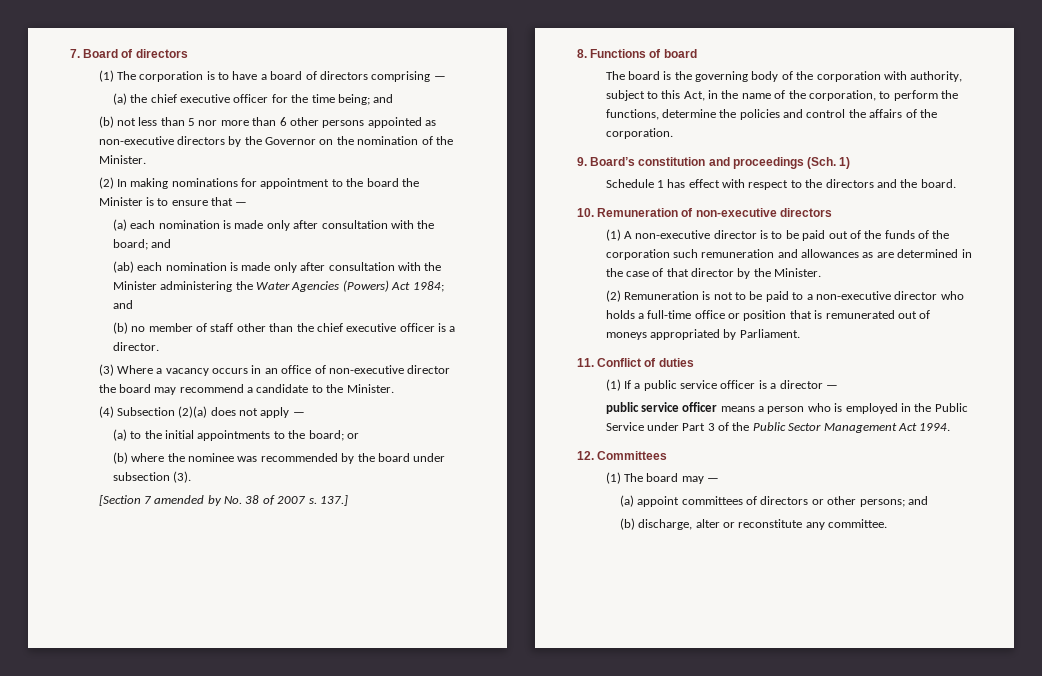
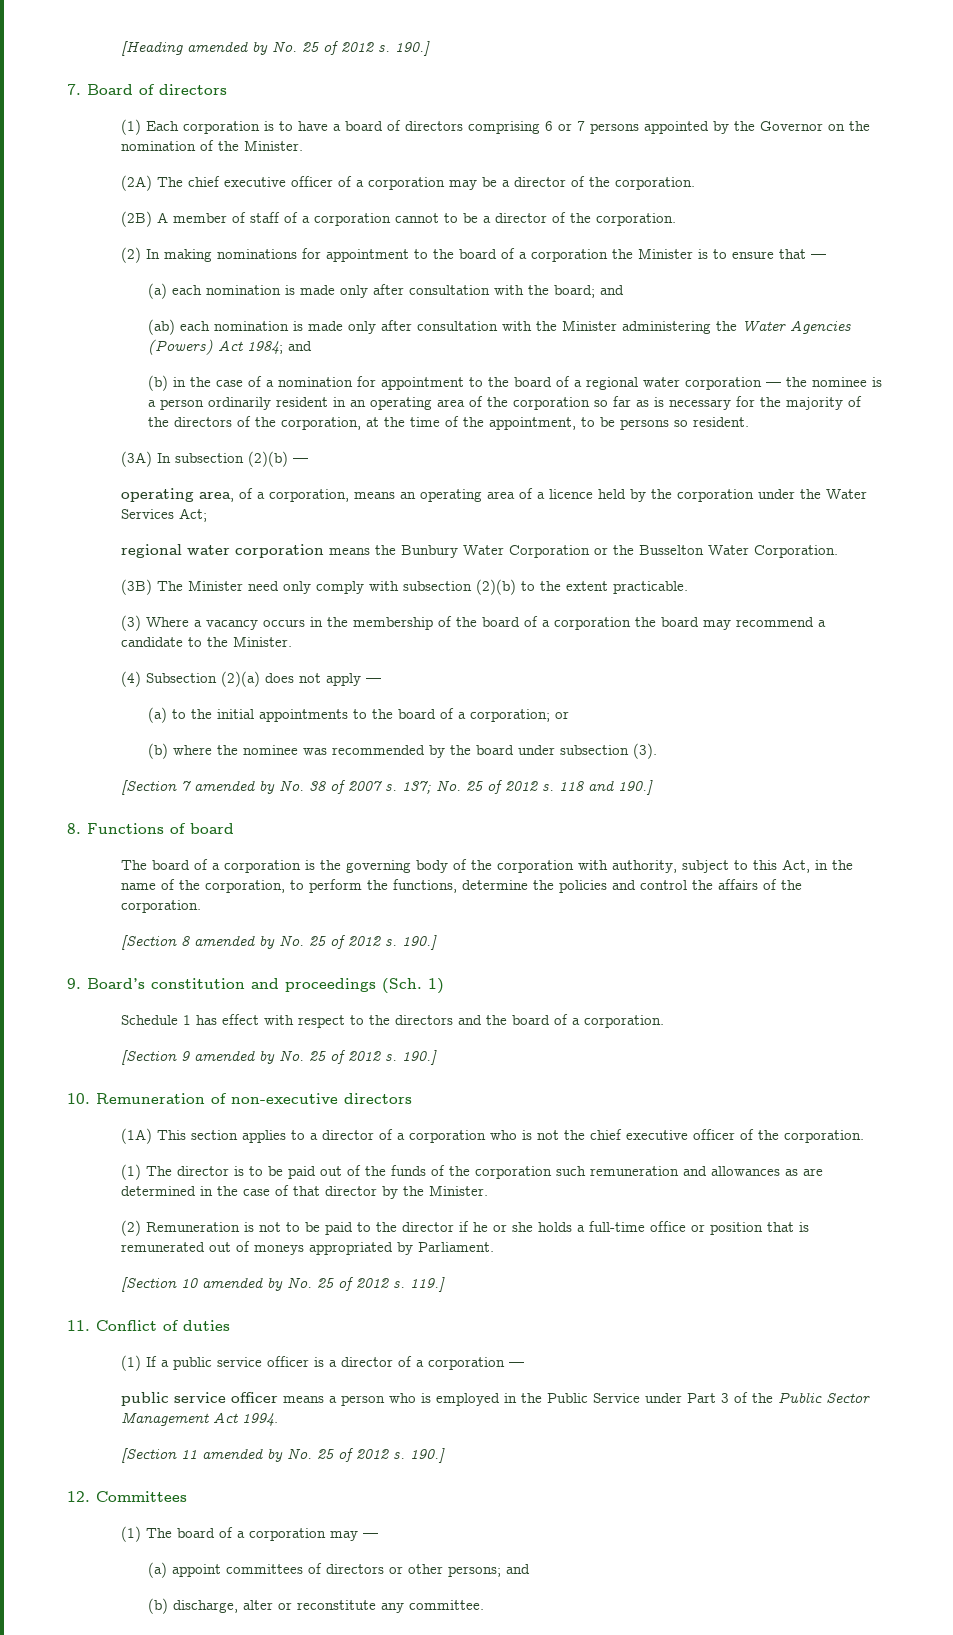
+ [Heading amended by No. 25 of 2012 s. 190.]
- (1) The corporation is to have a board of directors comprising —
- (a) the chief executive officer for the time being; and
- (b) not less than 5 nor more than 6 other persons appointed as non-executive directors by the Governor on the nomination of the Minister.
+ (1) Each corporation is to have a board of directors comprising 6 or 7 persons appointed by the Governor on the nomination of the Minister.
+ (2A) The chief executive officer of a corporation may be a director of the corporation.
+ (2B) A member of staff of a corporation cannot to be a director of the corporation.
- (2) In making nominations for appointment to the board the Minister is to ensure that —
+ (2) In making nominations for appointment to the board of a corporation the Minister is to ensure that —
- (b) no member of staff other than the chief executive officer is a director.
+ (b) in the case of a nomination for appointment to the board of a regional water corporation — the nominee is a person ordinarily resident in an operating area of the corporation so far as is necessary for the majority of the directors of the corporation, at the time of the appointment, to be persons so resident.
+ (3A) In subsection (2)(b) —
+ operating area, of a corporation, means an operating area of a licence held by the corporation under the Water Services Act;
+ regional water corporation means the Bunbury Water Corporation or the Busselton Water Corporation.
+ (3B) The Minister need only comply with subsection (2)(b) to the extent practicable.
- (3) Where a vacancy occurs in an office of non-executive director the board may recommend a candidate to the Minister.
+ (3) Where a vacancy occurs in the membership of the board of a corporation the board may recommend a candidate to the Minister.
- (a) to the initial appointments to the board; or
+ (a) to the initial appointments to the board of a corporation; or
- 137.]
+ 137; No. 25 of 2012 s. 118 and 190.]
- The board is the governing body of the corporation with authority, subject to this Act, in the name of the corporation, to perform the functions, determine the policies and control the affairs of the corporation.
+ The board of a corporation is the governing body of the corporation with authority, subject to this Act, in the name of the corporation, to perform the functions, determine the policies and control the affairs of the corporation.
+ [Section 8 amended by No. 25 of 2012 s. 190.]
- Schedule 1 has effect with respect to the directors and the board.
+ Schedule 1 has effect with respect to the directors and the board of a corporation.
+ [Section 9 amended by No. 25 of 2012 s. 190.]
- (1) A non-executive director is to be paid out of the funds of the corporation such remuneration and allowances as are determined in the case of that director by the Minister.
+ (1A) This section applies to a director of a corporation who is not the chief executive officer of the corporation.
+ (1) The director is to be paid out of the funds of the corporation such remuneration and allowances as are determined in the case of that director by the Minister.
- (2) Remuneration is not to be paid to a non-executive director who holds a full-time office or position that is remunerated out of moneys appropriated by Parliament.
+ (2) Remuneration is not to be paid to the director if he or she holds a full-time office or position that is remunerated out of moneys appropriated by Parliament.
+ [Section 10 amended by No. 25 of 2012 s. 119.]
- (1) If a public service officer is a director —
+ (1) If a public service officer is a director of a corporation —
+ [Section 11 amended by No. 25 of 2012 s. 190.]
- (1) The board may —
+ (1) The board of a corporation may —

